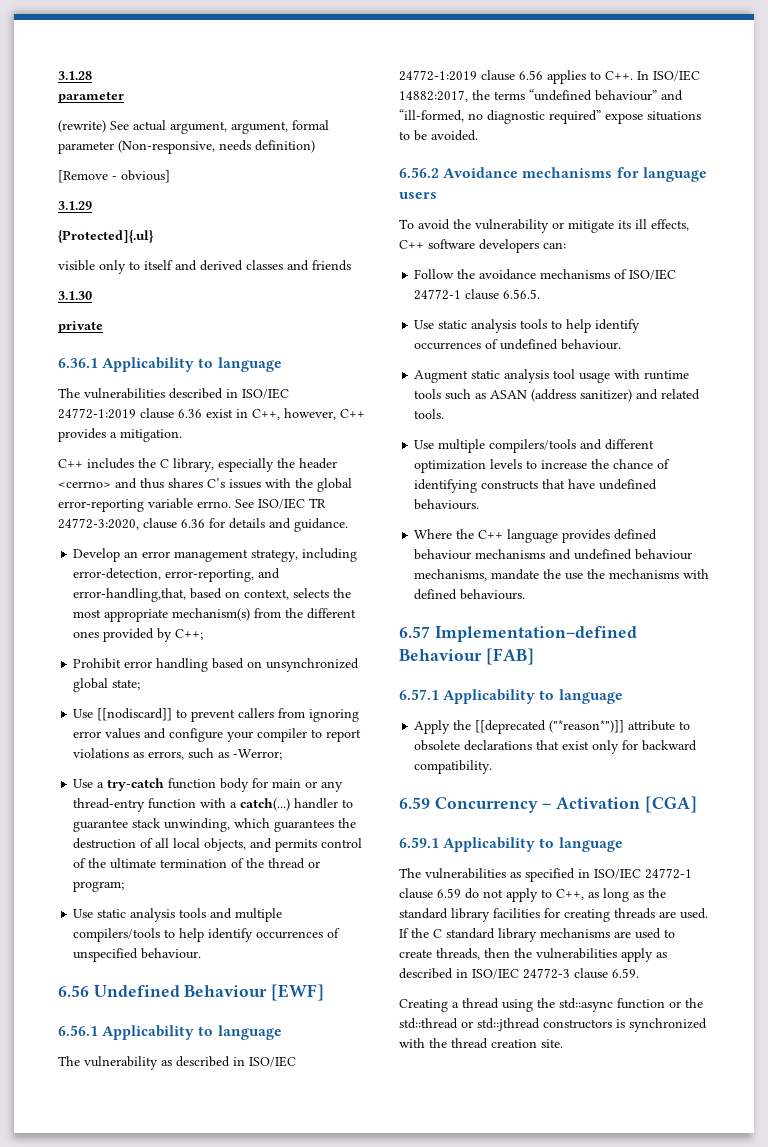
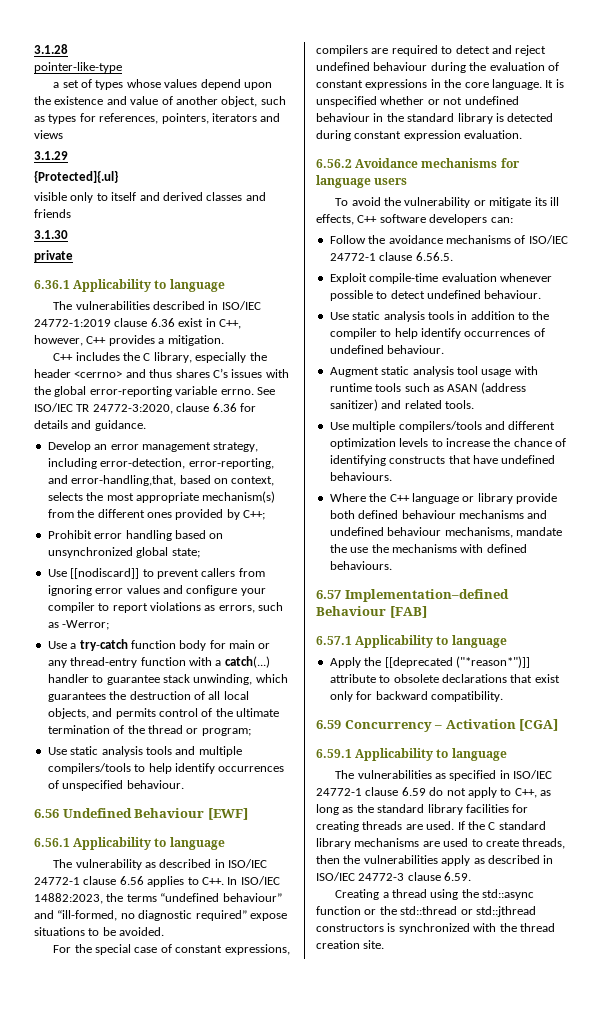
  3.1.28
- parameter
- (rewrite) See actual argument, argument, formal parameter (Non-responsive, needs definition)
- [Remove - obvious]
+ pointer-like-type
+ a set of types whose values depend upon the existence and value of another object, such as types for references, pointers, iterators and views
- The vulnerability as described in ISO/IEC 24772-1:2019 clause 6.56 applies to C++. In ISO/IEC 14882:2017, the terms “undefined behaviour” and “ill-formed, no diagnostic required” expose situations to be avoided.
+ The vulnerability as described in ISO/IEC 24772-1 clause 6.56 applies to C++. In ISO/IEC 14882:2023, the terms “undefined behaviour” and “ill-formed, no diagnostic required” expose situations to be avoided.
+ For the special case of constant expressions, compilers are required to detect and reject undefined behaviour during the evaluation of constant expressions in the core language. It is unspecified whether or not undefined behaviour in the standard library is detected during constant expression evaluation.
- Use static analysis tools to help identify occurrences of undefined behaviour.
+ Exploit compile-time evaluation whenever possible to detect undefined behaviour.
+ Use static analysis tools in addition to the compiler to help identify occurrences of undefined behaviour.
- Where the C++ language provides defined behaviour mechanisms and undefined behaviour mechanisms, mandate the use the mechanisms with defined behaviours.
+ Where the C++ language or library provide both defined behaviour mechanisms and undefined behaviour mechanisms, mandate the use the mechanisms with defined behaviours.

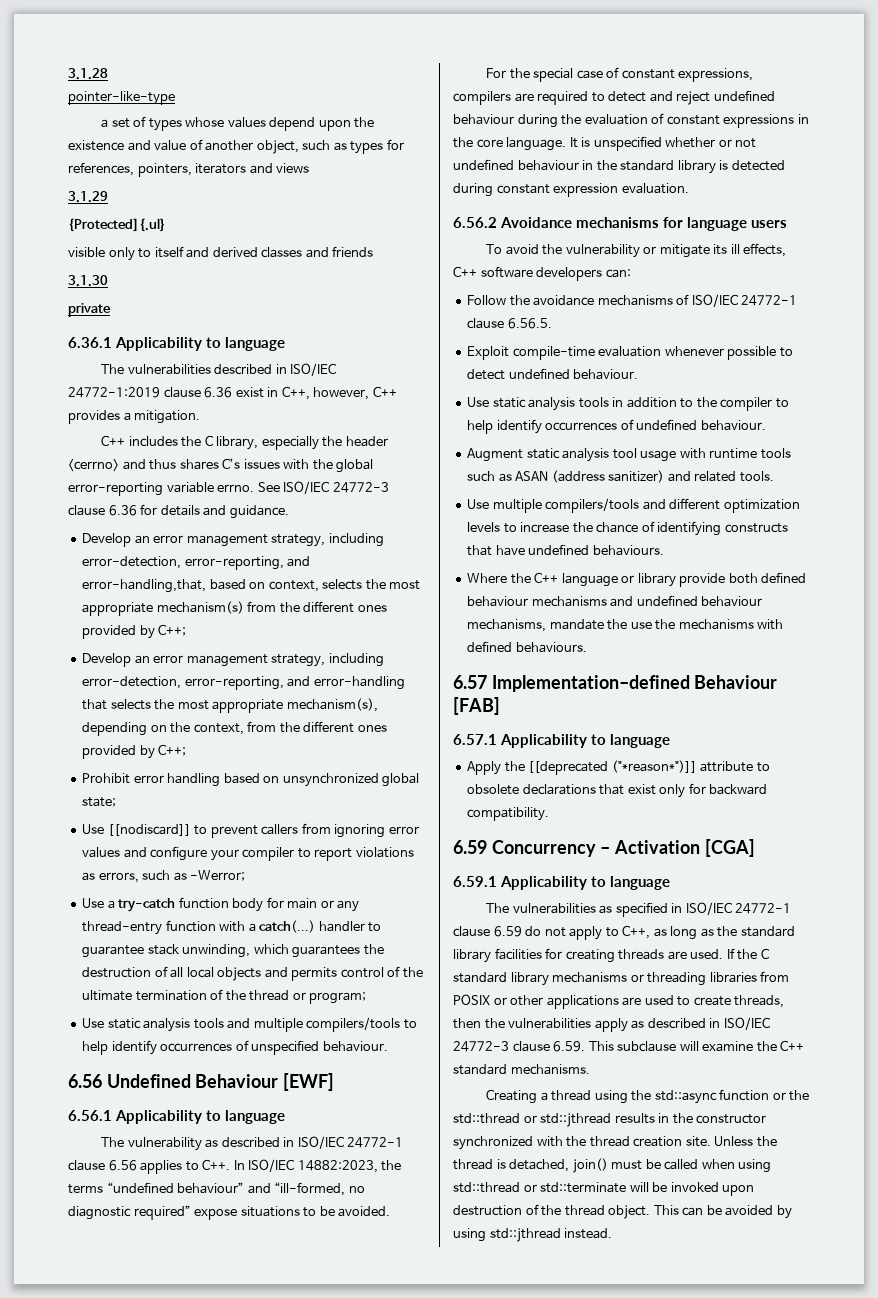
- See ISO/IEC TR 24772-3:2020, clause 6.36 for details and guidance.
+ See ISO/IEC 24772-3 clause 6.36 for details and guidance.
+ Develop an error management strategy, including error-detection, error-reporting, and error-handling that selects the most appropriate mechanism(s), depending on the context, from the different ones provided by C++;
- Use a try-catch function body for main or any thread-entry function with a catch(...) handler to guarantee stack unwinding, which guarantees the destruction of all local objects, and permits control of the ultimate termination of the thread or program;
+ Use a try-catch function body for main or any thread-entry function with a catch(...) handler to guarantee stack unwinding, which guarantees the destruction of all local objects and permits control of the ultimate termination of the thread or program;
- If the C standard library mechanisms are used to create threads, then the vulnerabilities apply as described in ISO/IEC 24772-3 clause 6.59.
+ If the C standard library mechanisms or threading libraries from POSIX or other applications are used to create threads, then the vulnerabilities apply as described in ISO/IEC 24772-3 clause 6.59. This subclause will examine the C++ standard mechanisms.
- Creating a thread using the std::async function or the std::thread or std::jthread constructors is synchronized with the thread creation site.
+ Creating a thread using the std::async function or the std::thread or std::jthread results in the constructor synchronized with the thread creation site.
+ Unless the thread is detached, join() must be called when using std::thread or std::terminate will be invoked upon destruction of the thread object. This can be avoided by using std::jthread instead.

